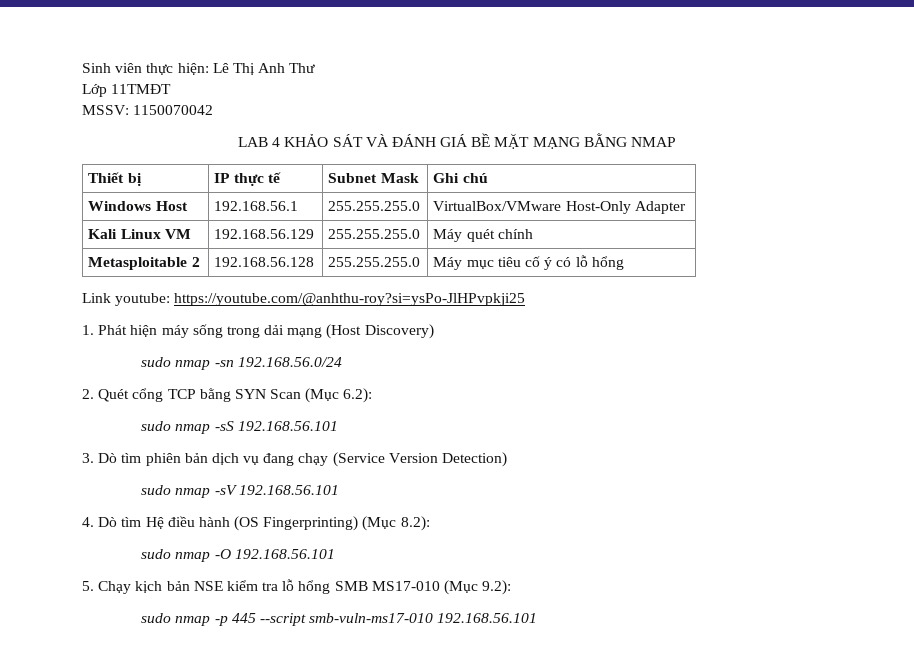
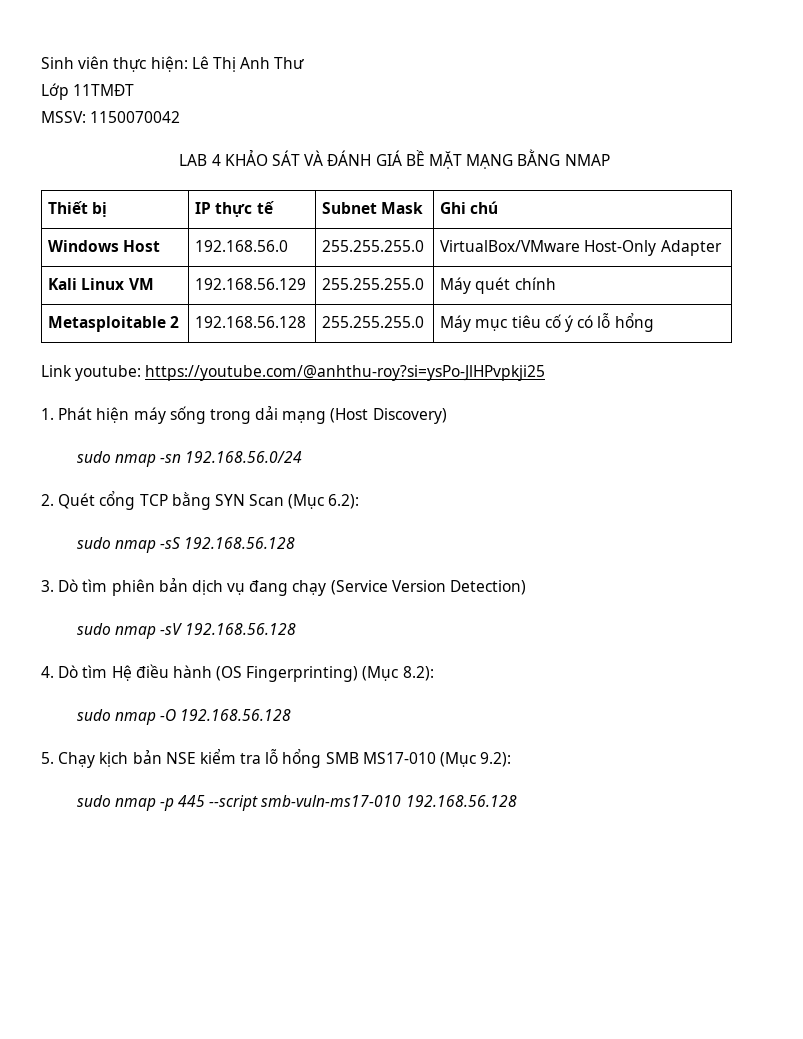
- Windows Host | 192.168.56.1 | 255.255.255.0 | VirtualBox/VMware Host-Only Adapter
+ Windows Host | 192.168.56.0 | 255.255.255.0 | VirtualBox/VMware Host-Only Adapter
- sudo nmap -sS 192.168.56.101
+ sudo nmap -sS 192.168.56.128
- sudo nmap -sV 192.168.56.101
+ sudo nmap -sV 192.168.56.128
- sudo nmap -O 192.168.56.101
+ sudo nmap -O 192.168.56.128
- sudo nmap -p 445 --script smb-vuln-ms17-010 192.168.56.101
+ sudo nmap -p 445 --script smb-vuln-ms17-010 192.168.56.128

